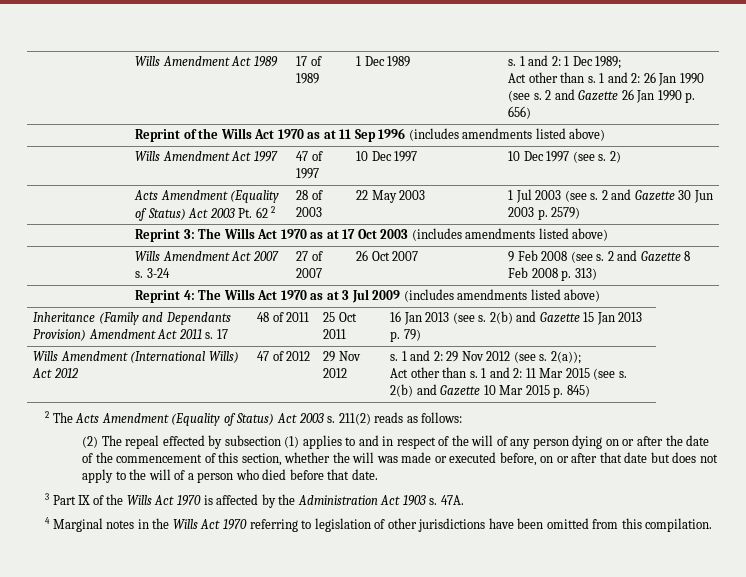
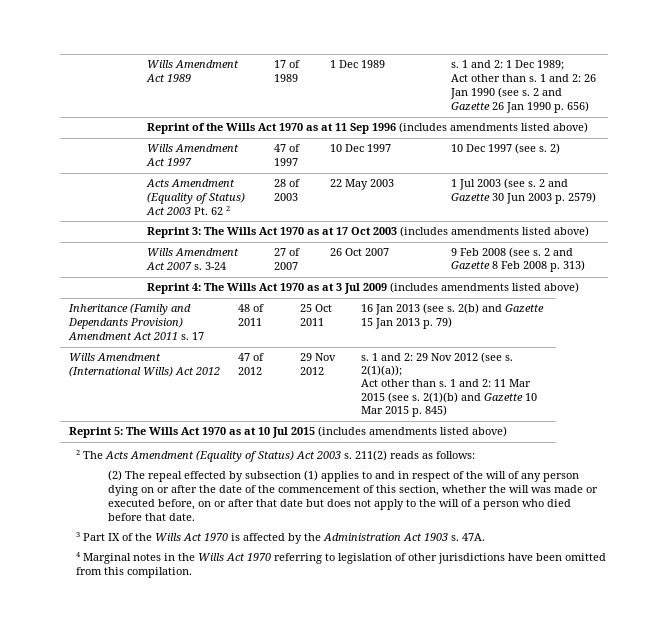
- 2(a));
+ 2(1)(a));
- 2(b) and Gazette 10 Mar 2015 p. 845)
+ 2(1)(b) and Gazette 10 Mar 2015 p. 845)
+ Reprint 5: The Wills Act 1970 as at 10 Jul 2015 (includes amendments listed above)

